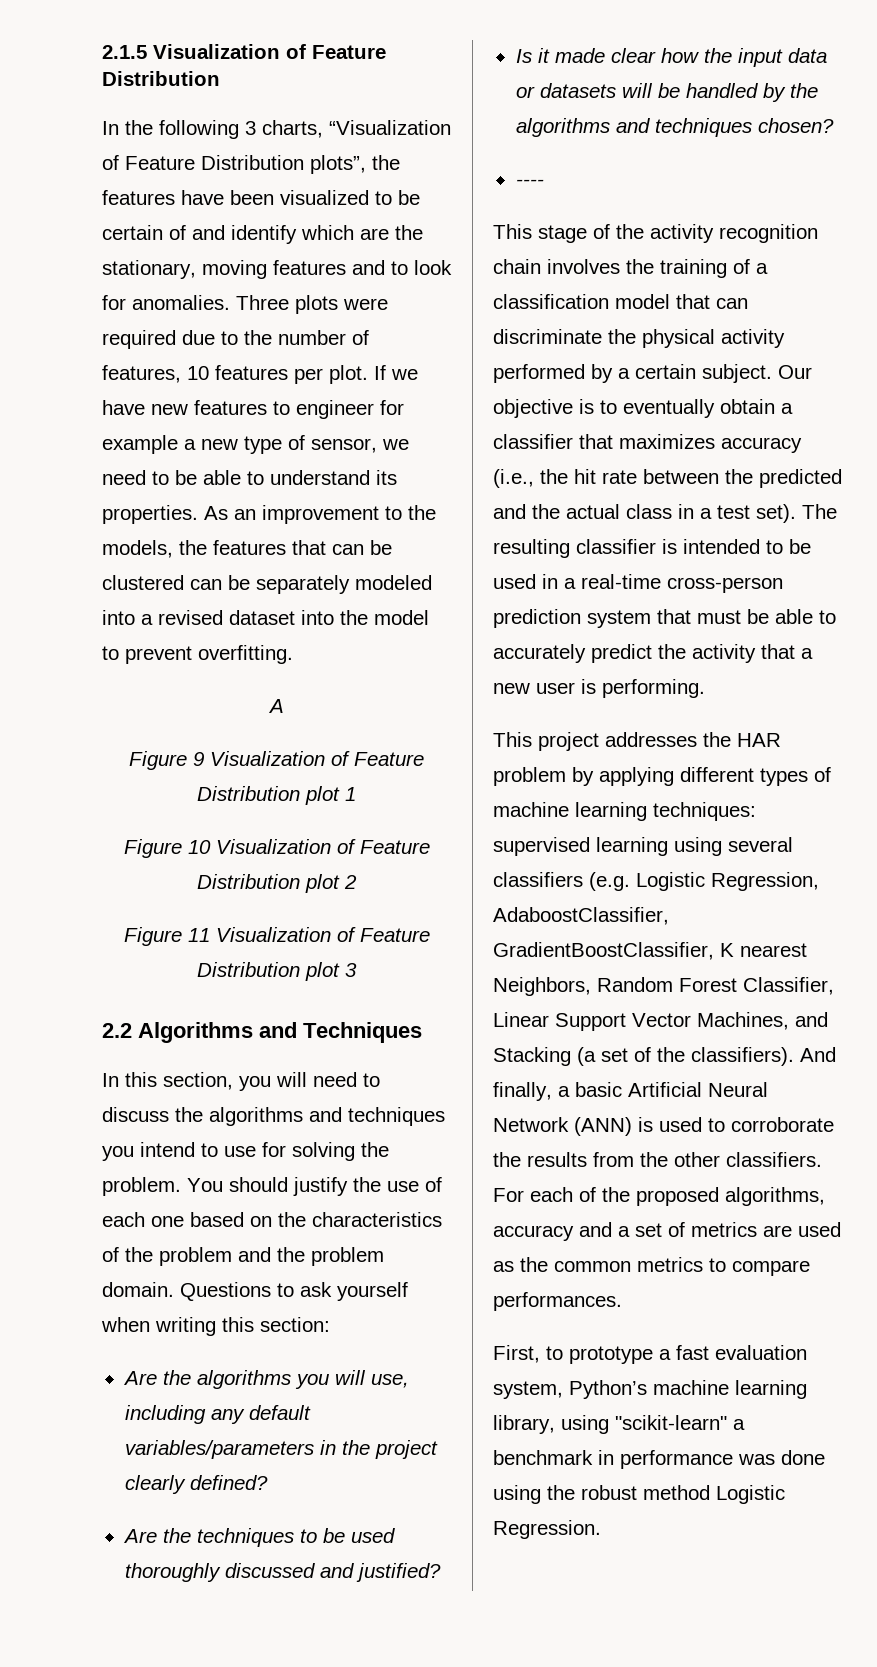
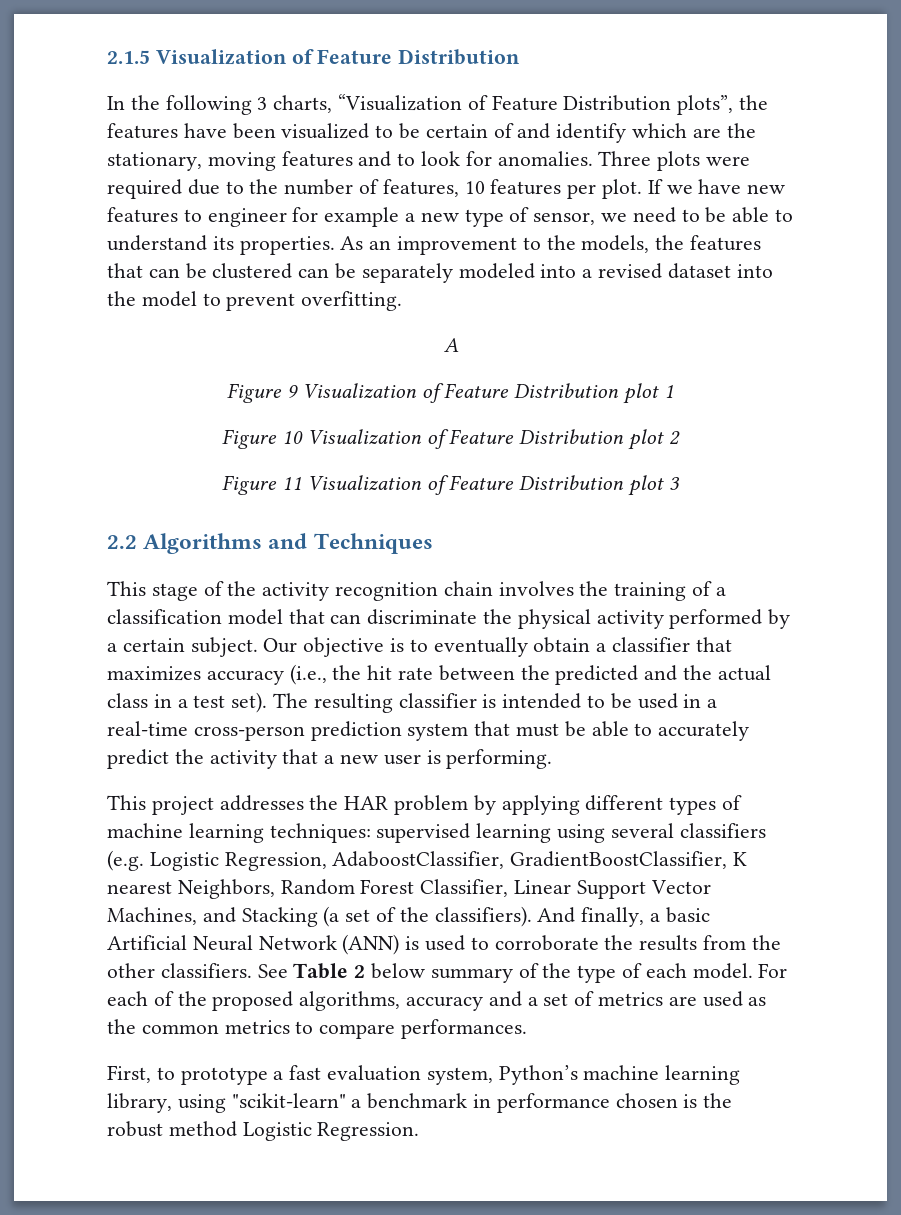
- In this section, you will need to discuss the algorithms and techniques you intend to use for solving the problem. You should justify the use of each one based on the characteristics of the problem and the problem domain. Questions to ask yourself when writing this section:
- Are the algorithms you will use, including any default variables/parameters in the project clearly defined?
- Are the techniques to be used thoroughly discussed and justified?
- Is it made clear how the input data or datasets will be handled by the algorithms and techniques chosen?
- ----
+ See Table 2 below summary of the type of each model.
- First, to prototype a fast evaluation system, Python’s machine learning library, using "scikit-learn" a benchmark in performance was done using the robust method Logistic Regression.
+ First, to prototype a fast evaluation system, Python’s machine learning library, using "scikit-learn" a benchmark in performance chosen is the robust method Logistic Regression.

